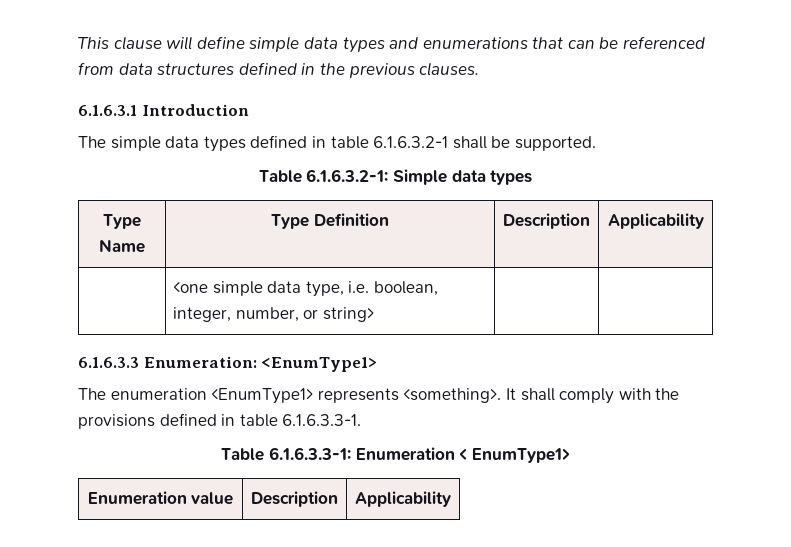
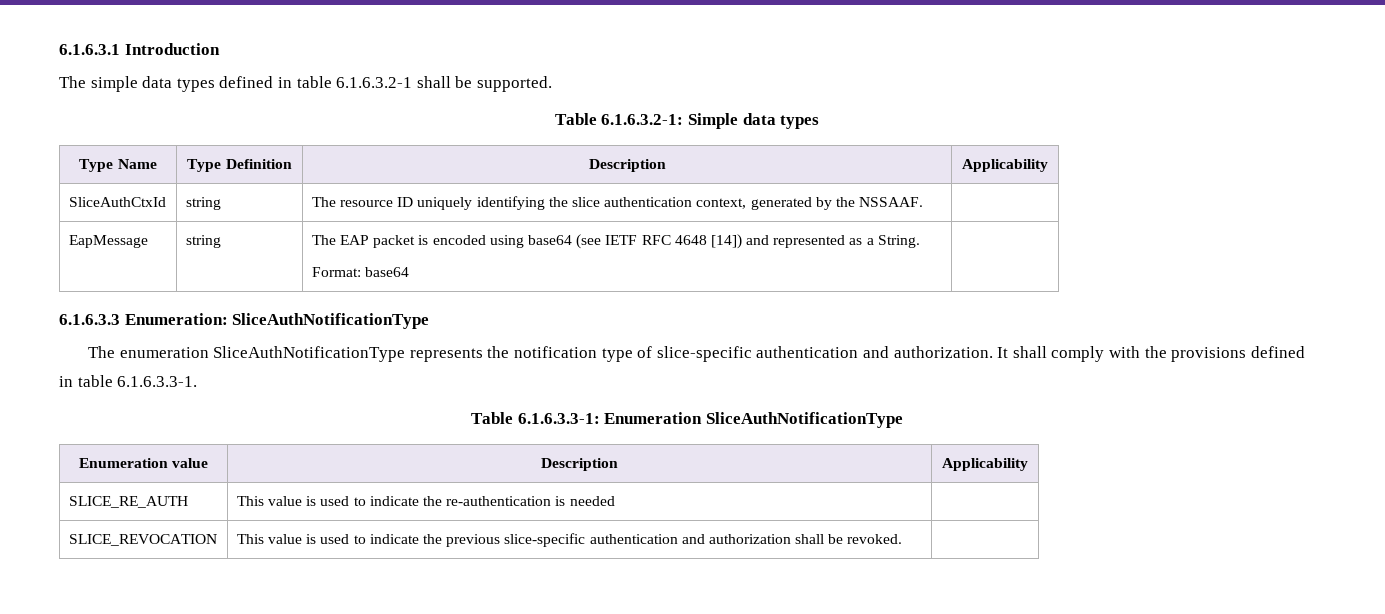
- This clause will define simple data types and enumerations that can be referenced from data structures defined in the previous clauses.
- | <one simple data type, i.e. boolean, integer, number, or string> | |
+ SliceAuthCtxId | string | The resource ID uniquely identifying the slice authentication context, generated by the NSSAAF. |
+ EapMessage | string | The EAP packet is encoded using base64 (see IETF RFC 4648 [14]) and represented as a String.
+ Format: base64 |
- 6.1.6.3.3 Enumeration: <EnumType1>
+ 6.1.6.3.3 Enumeration: SliceAuthNotificationType
- The enumeration <EnumType1> represents <something>.
+ The enumeration SliceAuthNotificationType represents the notification type of slice-specific authentication and authorization.
- Table 6.1.6.3.3-1: Enumeration < EnumType1>
+ Table 6.1.6.3.3-1: Enumeration SliceAuthNotificationType
+ SLICE_RE_AUTH | This value is used to indicate the re-authentication is needed |
+ SLICE_REVOCATION | This value is used to indicate the previous slice-specific authentication and authorization shall be revoked. |

